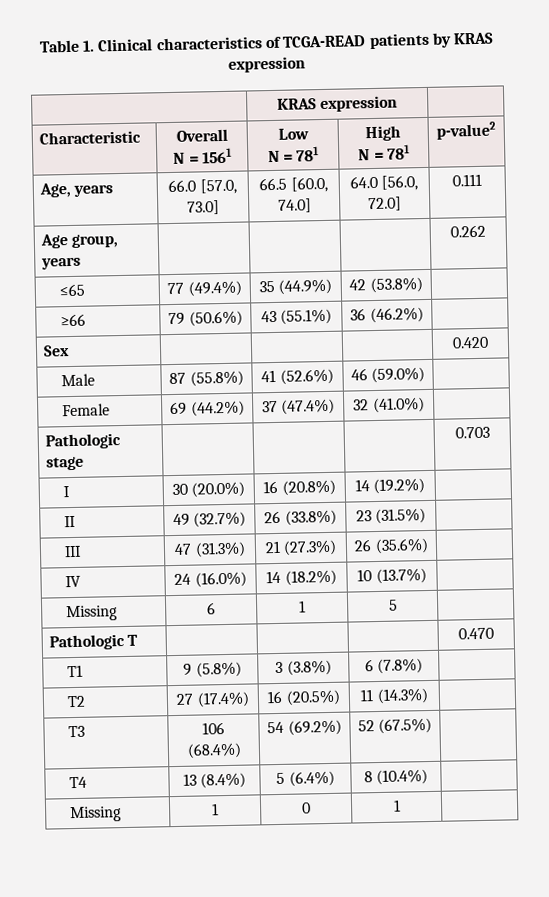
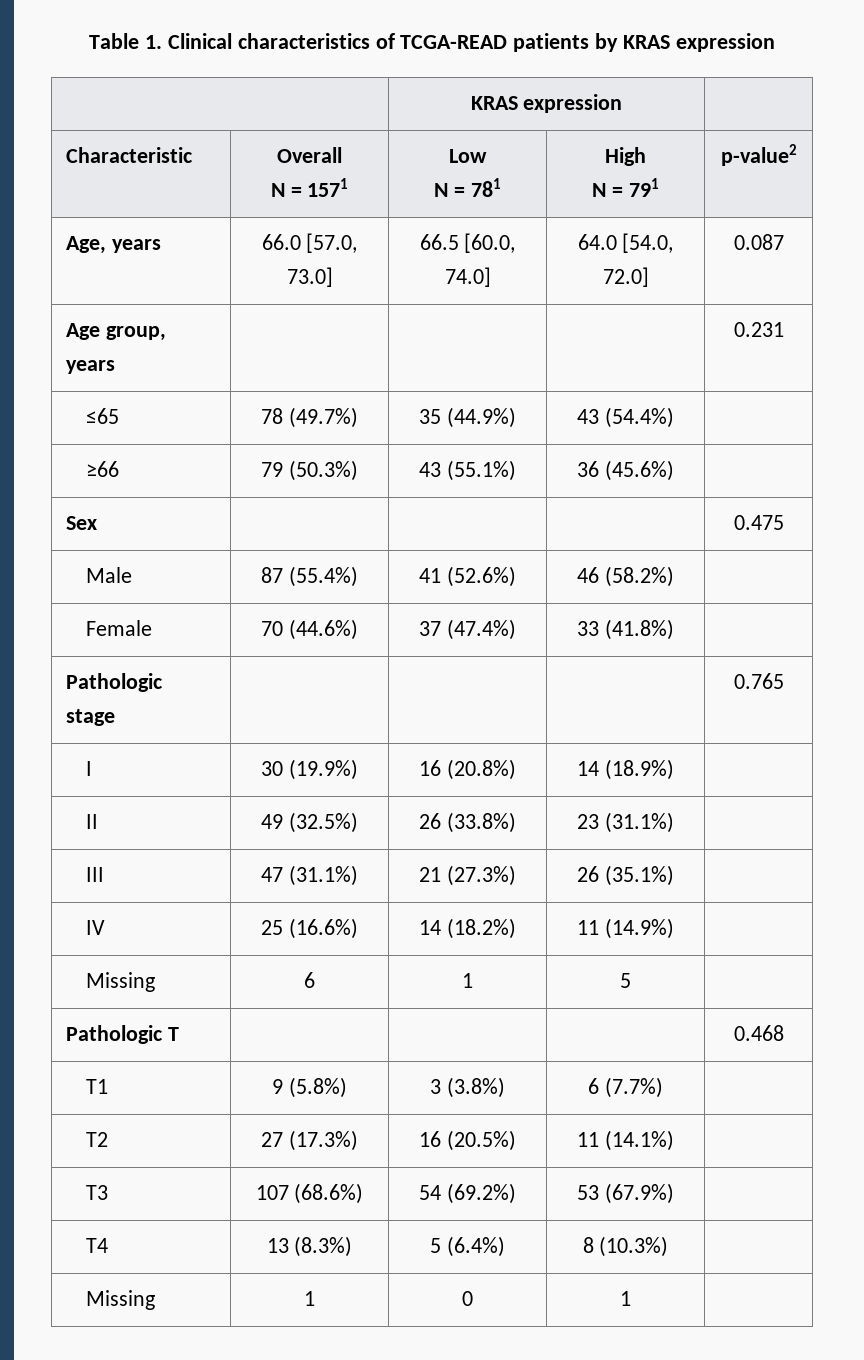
  Characteristic | Overall
- N = 1561 | Low
+ N = 1571 | Low
  N = 781 | High
- N = 781 | p-value2
+ N = 791 | p-value2
- Age, years | 66.0 [57.0, 73.0] | 66.5 [60.0, 74.0] | 64.0 [56.0, 72.0] | 0.111
+ Age, years | 66.0 [57.0, 73.0] | 66.5 [60.0, 74.0] | 64.0 [54.0, 72.0] | 0.087
- Age group, years | | | | 0.262
+ Age group, years | | | | 0.231
- ≤65 | 77 (49.4%) | 35 (44.9%) | 42 (53.8%) |
+ ≤65 | 78 (49.7%) | 35 (44.9%) | 43 (54.4%) |
- ≥66 | 79 (50.6%) | 43 (55.1%) | 36 (46.2%) |
+ ≥66 | 79 (50.3%) | 43 (55.1%) | 36 (45.6%) |
- Sex | | | | 0.420
+ Sex | | | | 0.475
- Male | 87 (55.8%) | 41 (52.6%) | 46 (59.0%) |
+ Male | 87 (55.4%) | 41 (52.6%) | 46 (58.2%) |
- Female | 69 (44.2%) | 37 (47.4%) | 32 (41.0%) |
+ Female | 70 (44.6%) | 37 (47.4%) | 33 (41.8%) |
- Pathologic stage | | | | 0.703
+ Pathologic stage | | | | 0.765
- I | 30 (20.0%) | 16 (20.8%) | 14 (19.2%) |
+ I | 30 (19.9%) | 16 (20.8%) | 14 (18.9%) |
- II | 49 (32.7%) | 26 (33.8%) | 23 (31.5%) |
+ II | 49 (32.5%) | 26 (33.8%) | 23 (31.1%) |
- III | 47 (31.3%) | 21 (27.3%) | 26 (35.6%) |
+ III | 47 (31.1%) | 21 (27.3%) | 26 (35.1%) |
- IV | 24 (16.0%) | 14 (18.2%) | 10 (13.7%) |
+ IV | 25 (16.6%) | 14 (18.2%) | 11 (14.9%) |
- Pathologic T | | | | 0.470
+ Pathologic T | | | | 0.468
- T1 | 9 (5.8%) | 3 (3.8%) | 6 (7.8%) |
+ T1 | 9 (5.8%) | 3 (3.8%) | 6 (7.7%) |
- T2 | 27 (17.4%) | 16 (20.5%) | 11 (14.3%) |
+ T2 | 27 (17.3%) | 16 (20.5%) | 11 (14.1%) |
- T3 | 106 (68.4%) | 54 (69.2%) | 52 (67.5%) |
+ T3 | 107 (68.6%) | 54 (69.2%) | 53 (67.9%) |
- T4 | 13 (8.4%) | 5 (6.4%) | 8 (10.4%) |
+ T4 | 13 (8.3%) | 5 (6.4%) | 8 (10.3%) |

